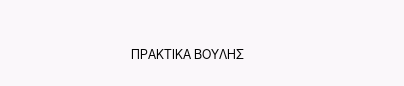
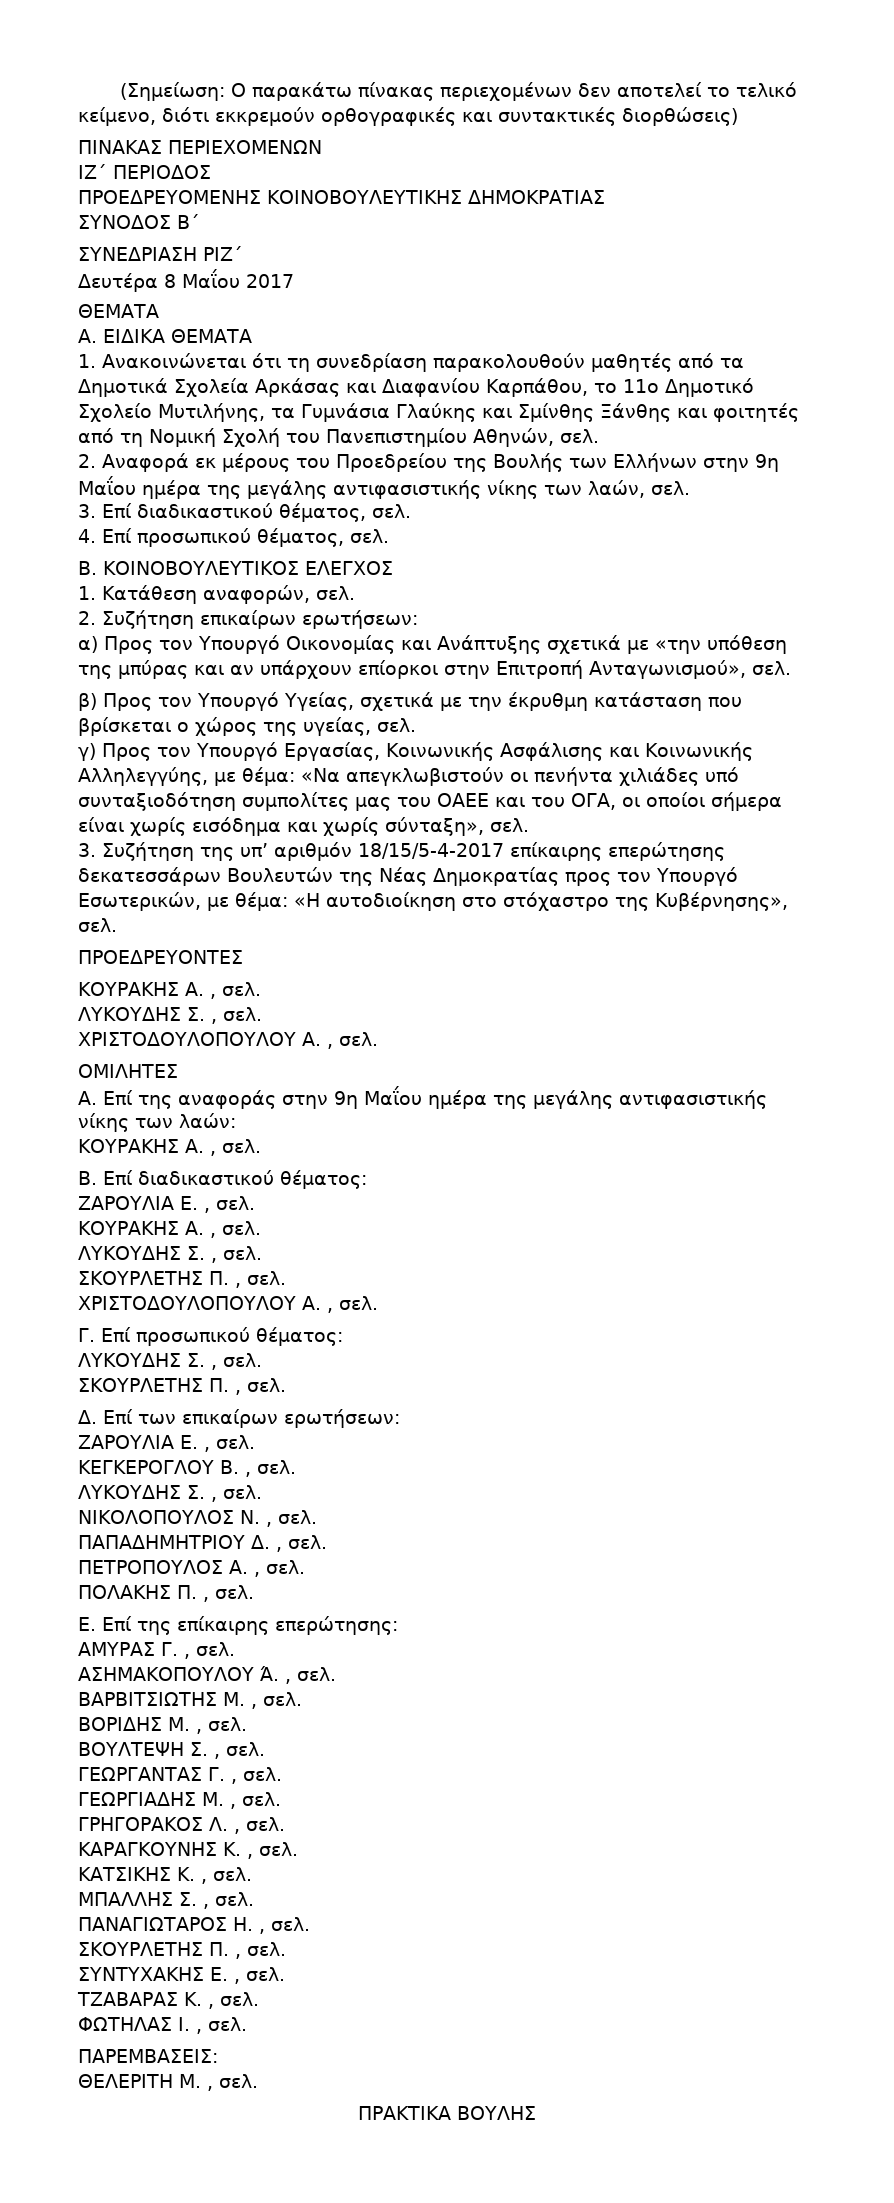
+ (Σημείωση: Ο παρακάτω πίνακας περιεχομένων δεν αποτελεί το τελικό κείμενο, διότι εκκρεμούν ορθογραφικές και συντακτικές διορθώσεις)
+ ΠΙΝΑΚΑΣ ΠΕΡΙΕΧΟΜΕΝΩΝ
+ ΙΖ΄ ΠΕΡΙΟΔΟΣ
+ ΠΡΟΕΔΡΕΥΟΜΕΝΗΣ ΚΟΙΝΟΒΟΥΛΕΥΤΙΚΗΣ ΔΗΜΟΚΡΑΤΙΑΣ
+ ΣΥΝΟΔΟΣ Β΄
+ ΣΥΝΕΔΡΙΑΣΗ ΡΙΖ΄
+ Δευτέρα 8 Μαΐου 2017
+ ΘΕΜΑΤΑ
+ Α. ΕΙΔΙΚΑ ΘΕΜΑΤΑ
+ 1. Ανακοινώνεται ότι τη συνεδρίαση παρακολουθούν μαθητές από τα Δημοτικά Σχολεία Αρκάσας και Διαφανίου Καρπάθου, το 11ο Δημοτικό Σχολείο Μυτιλήνης, τα Γυμνάσια Γλαύκης και Σμίνθης Ξάνθης και φοιτητές από τη Νομική Σχολή του Πανεπιστημίου Αθηνών, σελ.
+ 2. Αναφορά εκ μέρους του Προεδρείου της Βουλής των Ελλήνων στην 9η Μαΐου ημέρα της μεγάλης αντιφασιστικής νίκης των λαών, σελ.
+ 3. Επί διαδικαστικού θέματος, σελ.
+ 4. Επί προσωπικού θέματος, σελ.
+ Β. ΚΟΙΝΟΒΟΥΛΕΥΤΙΚΟΣ ΕΛΕΓΧΟΣ
+ 1. Κατάθεση αναφορών, σελ.
+ 2. Συζήτηση επικαίρων ερωτήσεων:
+ α) Προς τον Υπουργό Οικονομίας και Ανάπτυξης σχετικά με «την υπόθεση της μπύρας και αν υπάρχουν επίορκοι στην Επιτροπή Ανταγωνισμού», σελ.
+ β) Προς τον Υπουργό Υγείας, σχετικά με την έκρυθμη κατάσταση που βρίσκεται ο χώρος της υγείας, σελ.
+ γ) Προς τον Υπουργό Εργασίας, Κοινωνικής Ασφάλισης και Κοινωνικής Αλληλεγγύης, με θέμα: «Να απεγκλωβιστούν οι πενήντα χιλιάδες υπό συνταξιοδότηση συμπολίτες μας του ΟΑΕΕ και του ΟΓΑ, οι οποίοι σήμερα είναι χωρίς εισόδημα και χωρίς σύνταξη», σελ.
+ 3. Συζήτηση της υπ’ αριθμόν 18/15/5-4-2017 επίκαιρης επερώτησης δεκατεσσάρων Βουλευτών της Νέας Δημοκρατίας προς τον Υπουργό Εσωτερικών, με θέμα: «Η αυτοδιοίκηση στο στόχαστρο της Κυβέρνησης», σελ.
+ ΠΡΟΕΔΡΕΥΟΝΤΕΣ
+ ΚΟΥΡΑΚΗΣ Α. , σελ.
+ ΛΥΚΟΥΔΗΣ Σ. , σελ.
+ ΧΡΙΣΤΟΔΟΥΛΟΠΟΥΛΟΥ Α. , σελ.
+ ΟΜΙΛΗΤΕΣ
+ Α. Επί της αναφοράς στην 9η Μαΐου ημέρα της μεγάλης αντιφασιστικής νίκης των λαών:
+ ΚΟΥΡΑΚΗΣ Α. , σελ.
+ Β. Επί διαδικαστικού θέματος:
+ ΖΑΡΟΥΛΙΑ Ε. , σελ.
+ ΚΟΥΡΑΚΗΣ Α. , σελ.
+ ΛΥΚΟΥΔΗΣ Σ. , σελ.
+ ΣΚΟΥΡΛΕΤΗΣ Π. , σελ.
+ ΧΡΙΣΤΟΔΟΥΛΟΠΟΥΛΟΥ Α. , σελ.
+ Γ. Επί προσωπικού θέματος:
+ ΛΥΚΟΥΔΗΣ Σ. , σελ.
+ ΣΚΟΥΡΛΕΤΗΣ Π. , σελ.
+ Δ. Επί των επικαίρων ερωτήσεων:
+ ΖΑΡΟΥΛΙΑ Ε. , σελ.
+ ΚΕΓΚΕΡΟΓΛΟΥ Β. , σελ.
+ ΛΥΚΟΥΔΗΣ Σ. , σελ.
+ ΝΙΚΟΛΟΠΟΥΛΟΣ Ν. , σελ.
+ ΠΑΠΑΔΗΜΗΤΡΙΟΥ Δ. , σελ.
+ ΠΕΤΡΟΠΟΥΛΟΣ Α. , σελ.
+ ΠΟΛΑΚΗΣ Π. , σελ.
+ Ε. Επί της επίκαιρης επερώτησης:
+ ΑΜΥΡΑΣ Γ. , σελ.
+ ΑΣΗΜΑΚΟΠΟΥΛΟΥ Ά. , σελ.
+ ΒΑΡΒΙΤΣΙΩΤΗΣ Μ. , σελ.
+ ΒΟΡΙΔΗΣ Μ. , σελ.
+ ΒΟΥΛΤΕΨΗ Σ. , σελ.
+ ΓΕΩΡΓΑΝΤΑΣ Γ. , σελ.
+ ΓΕΩΡΓΙΑΔΗΣ Μ. , σελ.
+ ΓΡΗΓΟΡΑΚΟΣ Λ. , σελ.
+ ΚΑΡΑΓΚΟΥΝΗΣ Κ. , σελ.
+ ΚΑΤΣΙΚΗΣ Κ. , σελ.
+ ΜΠΑΛΛΗΣ Σ. , σελ.
+ ΠΑΝΑΓΙΩΤΑΡΟΣ Η. , σελ.
+ ΣΚΟΥΡΛΕΤΗΣ Π. , σελ.
+ ΣΥΝΤΥΧΑΚΗΣ Ε. , σελ.
+ ΤΖΑΒΑΡΑΣ Κ. , σελ.
+ ΦΩΤΗΛΑΣ Ι. , σελ.
+ ΠΑΡΕΜΒΑΣΕΙΣ:
+ ΘΕΛΕΡΙΤΗ Μ. , σελ.

